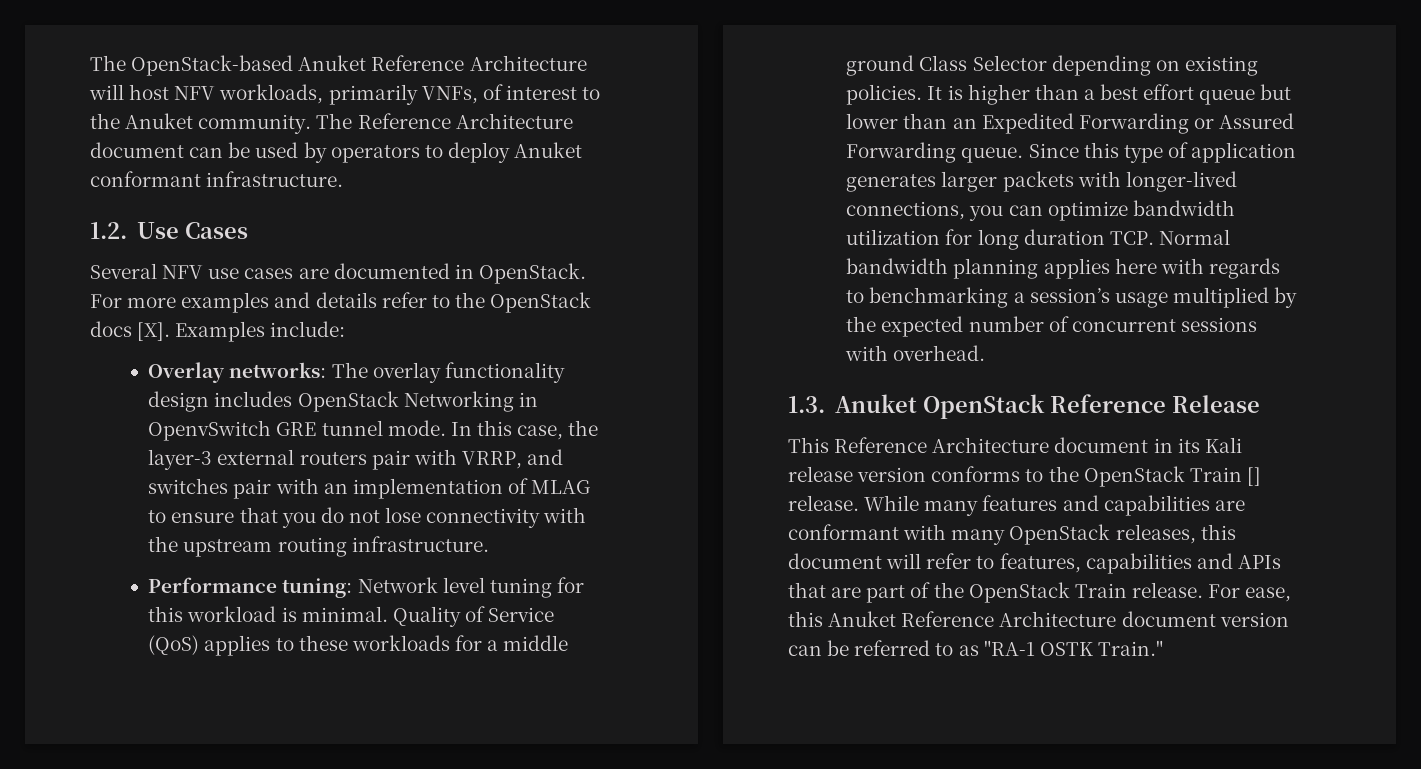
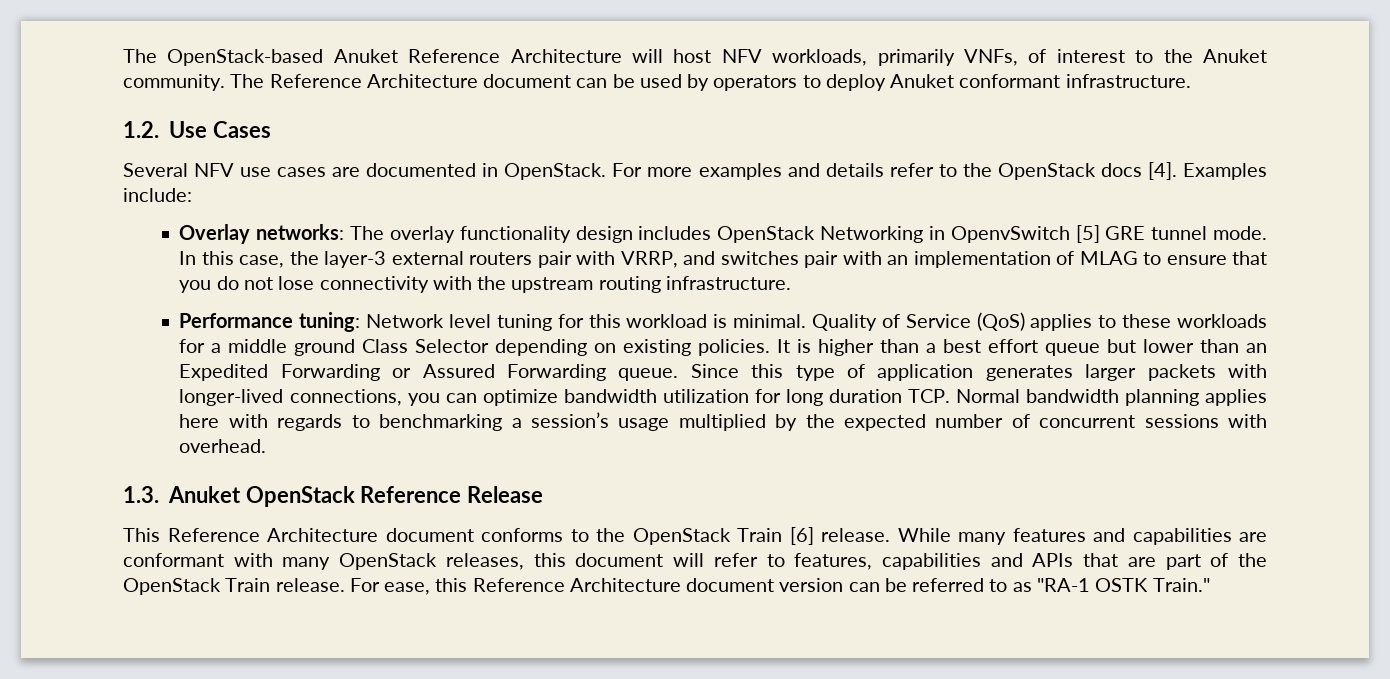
- For more examples and details refer to the OpenStack docs [X]. Examples include:
+ For more examples and details refer to the OpenStack docs [4]. Examples include:
- Overlay networks: The overlay functionality design includes OpenStack Networking in OpenvSwitch GRE tunnel mode.
+ Overlay networks: The overlay functionality design includes OpenStack Networking in OpenvSwitch [5] GRE tunnel mode.
- This Reference Architecture document in its Kali release version conforms to the OpenStack Train [] release.
+ This Reference Architecture document conforms to the OpenStack Train [6] release.
- For ease, this Anuket Reference Architecture document version can be referred to as "RA-1 OSTK Train."
+ For ease, this Reference Architecture document version can be referred to as "RA-1 OSTK Train."

